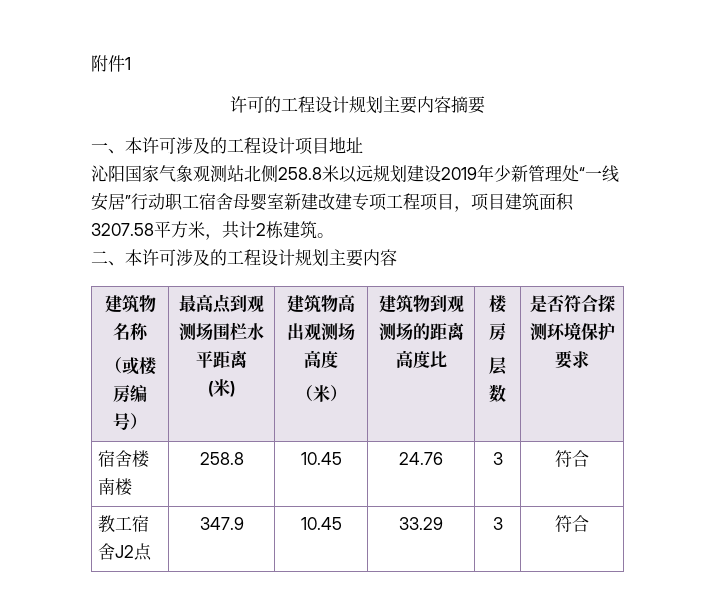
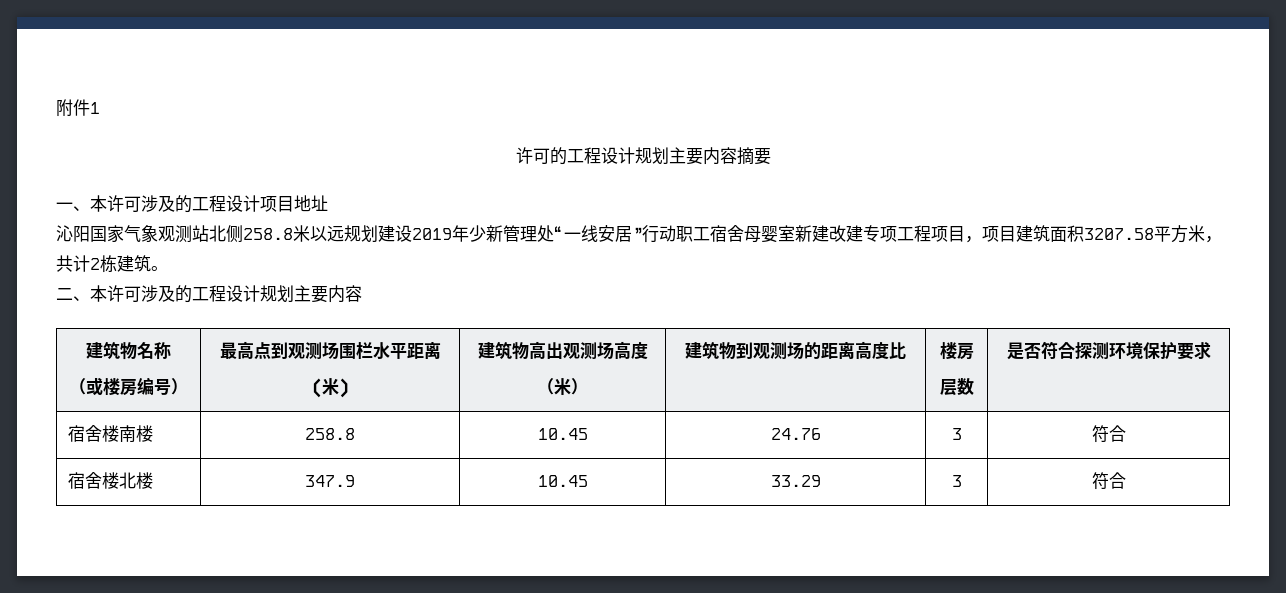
- 教工宿舍J2点 | 347.9 | 10.45 | 33.29 | 3 | 符合
+ 宿舍楼北楼 | 347.9 | 10.45 | 33.29 | 3 | 符合

